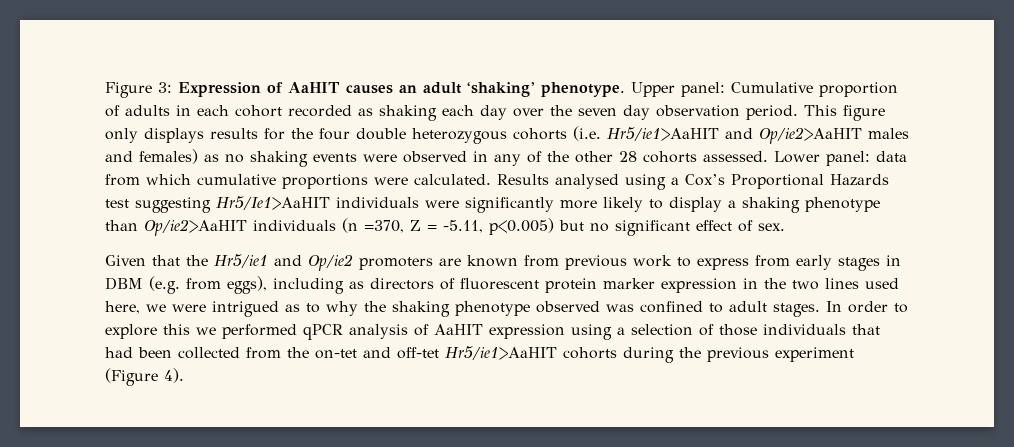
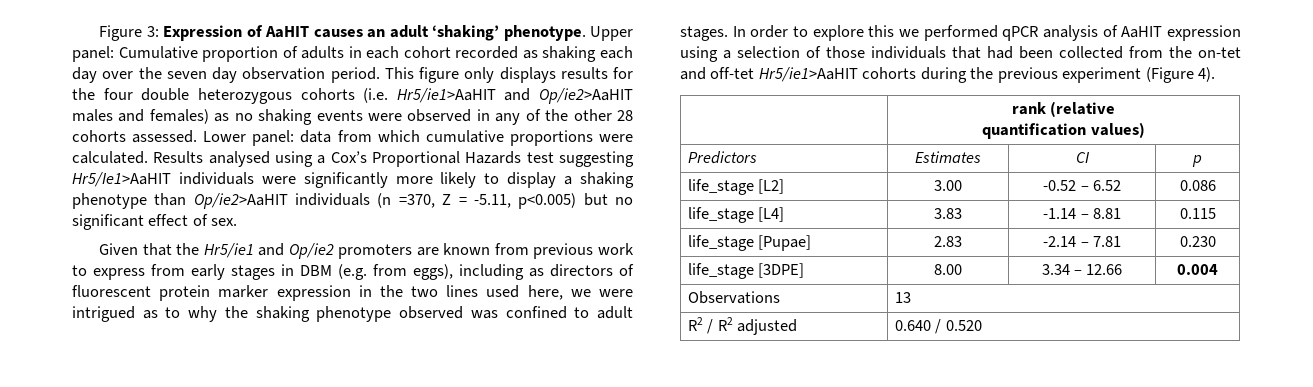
+ | rank (relative
+ quantification values)
+ Predictors | Estimates | CI | p
+ life_stage [L2] | 3.00 | -0.52 – 6.52 | 0.086
+ life_stage [L4] | 3.83 | -1.14 – 8.81 | 0.115
+ life_stage [Pupae] | 2.83 | -2.14 – 7.81 | 0.230
+ life_stage [3DPE] | 8.00 | 3.34 – 12.66 | 0.004
+ Observations | 13
+ R2 / R2 adjusted | 0.640 / 0.520

